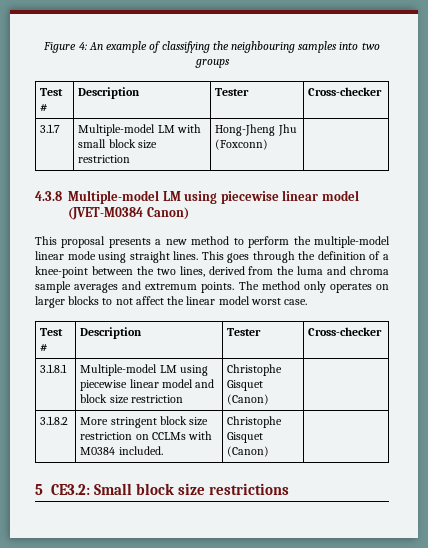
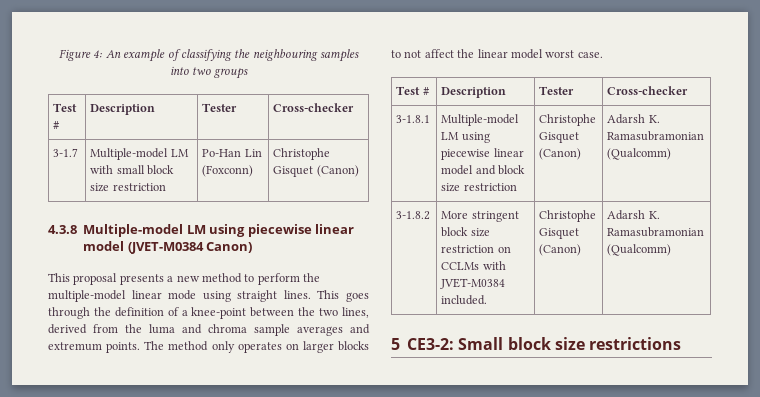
- 3.1.7 | Multiple-model LM with small block size restriction | Hong-Jheng Jhu (Foxconn) |
+ 3-1.7 | Multiple-model LM with small block size restriction | Po-Han Lin (Foxconn) | Christophe Gisquet (Canon)
- 3.1.8.1 | Multiple-model LM using piecewise linear model and block size restriction | Christophe Gisquet (Canon) |
- 3.1.8.2 | More stringent block size restriction on CCLMs with M0384 included. | Christophe Gisquet (Canon) |
+ 3-1.8.1 | Multiple-model LM using piecewise linear model and block size restriction | Christophe Gisquet (Canon) | Adarsh K. Ramasubramonian (Qualcomm)
+ 3-1.8.2 | More stringent block size restriction on CCLMs with JVET-M0384 included. | Christophe Gisquet (Canon) | Adarsh K. Ramasubramonian (Qualcomm)
- 5 CE3.2: Small block size restrictions
+ 5 CE3-2: Small block size restrictions

